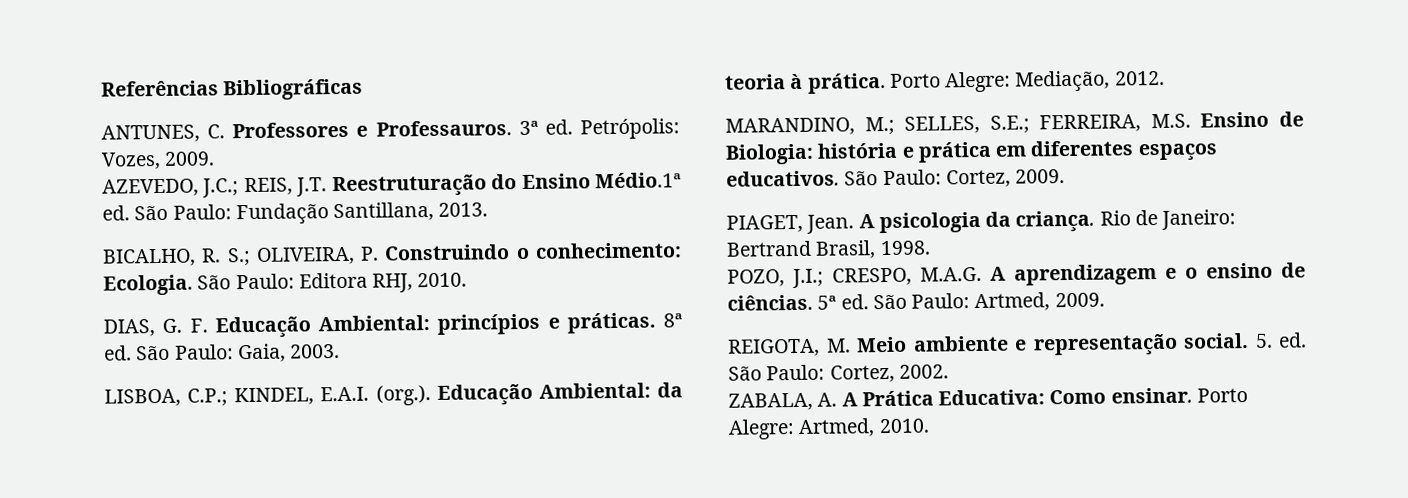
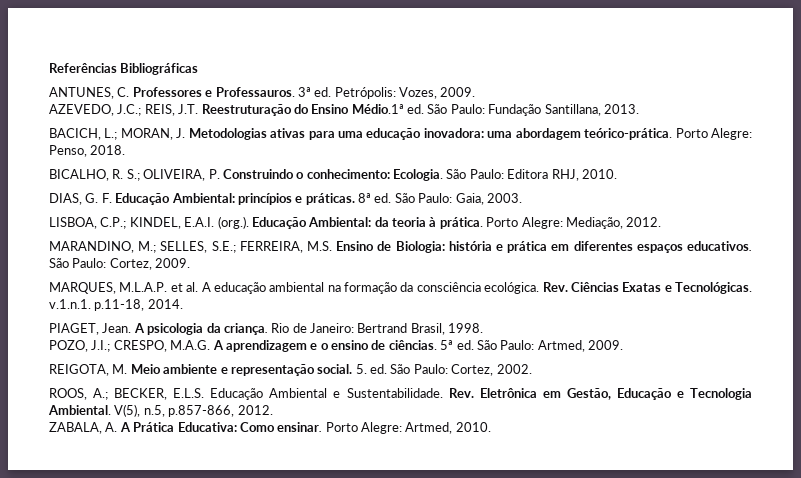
+ BACICH, L.; MORAN, J. Metodologias ativas para uma educação inovadora: uma abordagem teórico-prática. Porto Alegre: Penso, 2018.
+ MARQUES, M.L.A.P. et al. A educação ambiental na formação da consciência ecológica. Rev. Ciências Exatas e Tecnológicas. v.1.n.1. p.11-18, 2014.
+ ROOS, A.; BECKER, E.L.S. Educação Ambiental e Sustentabilidade. Rev. Eletrônica em Gestão, Educação e Tecnologia Ambiental. V(5), n.5, p.857-866, 2012.

